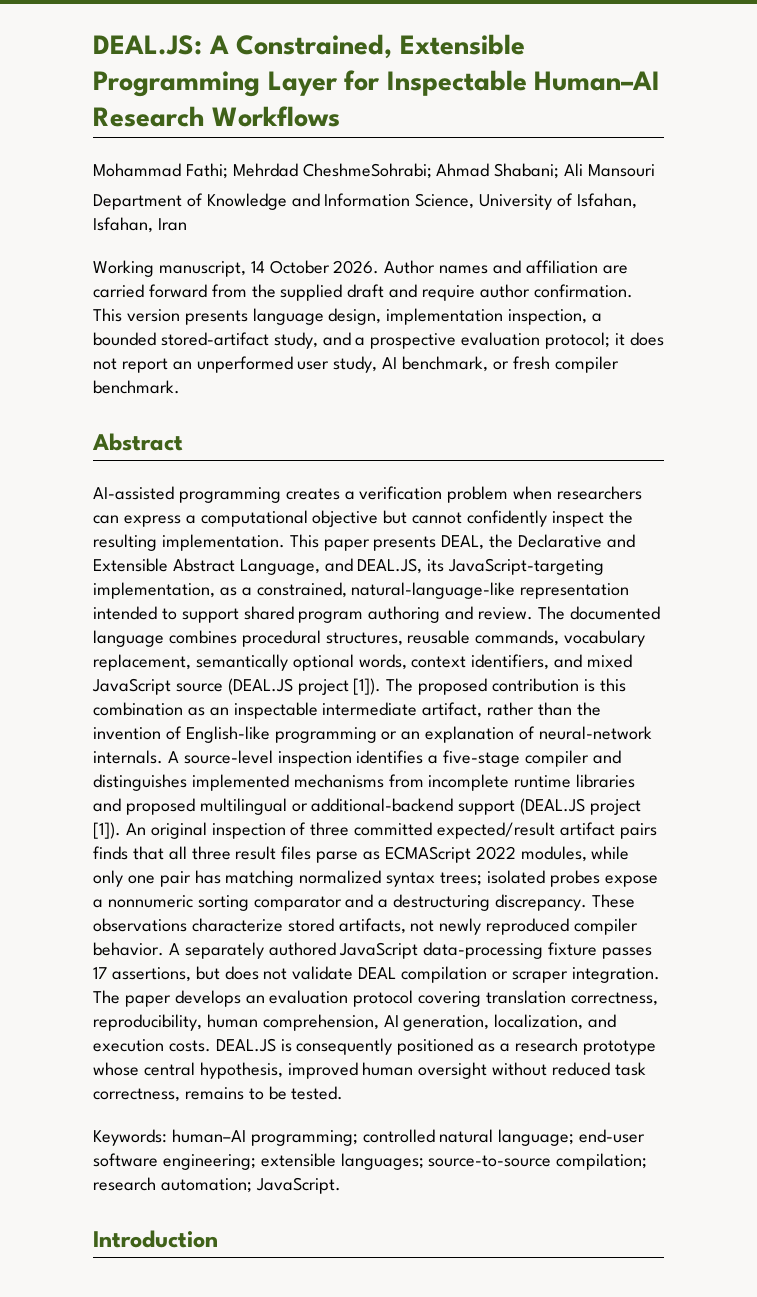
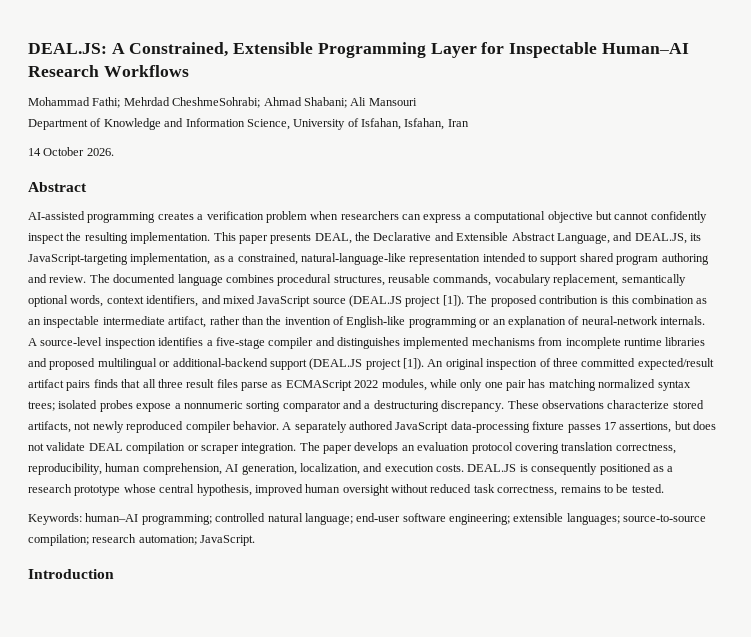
- Working manuscript, 14 October 2026. Author names and affiliation are carried forward from the supplied draft and require author confirmation. This version presents language design, implementation inspection, a bounded stored-artifact study, and a prospective evaluation protocol; it does not report an unperformed user study, AI benchmark, or fresh compiler benchmark.
+ 14 October 2026.

